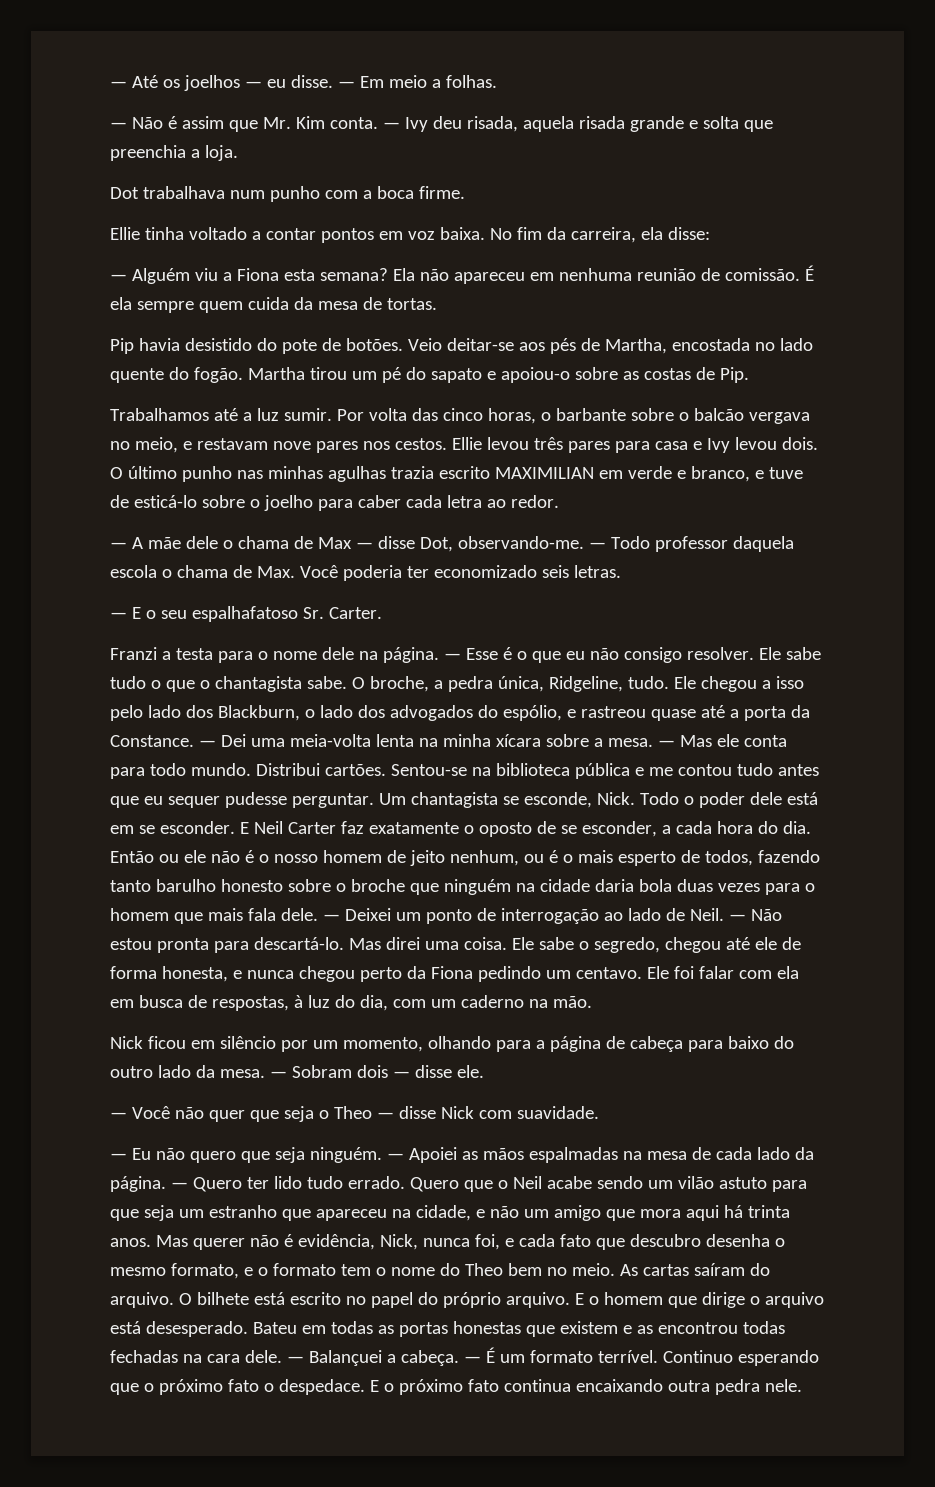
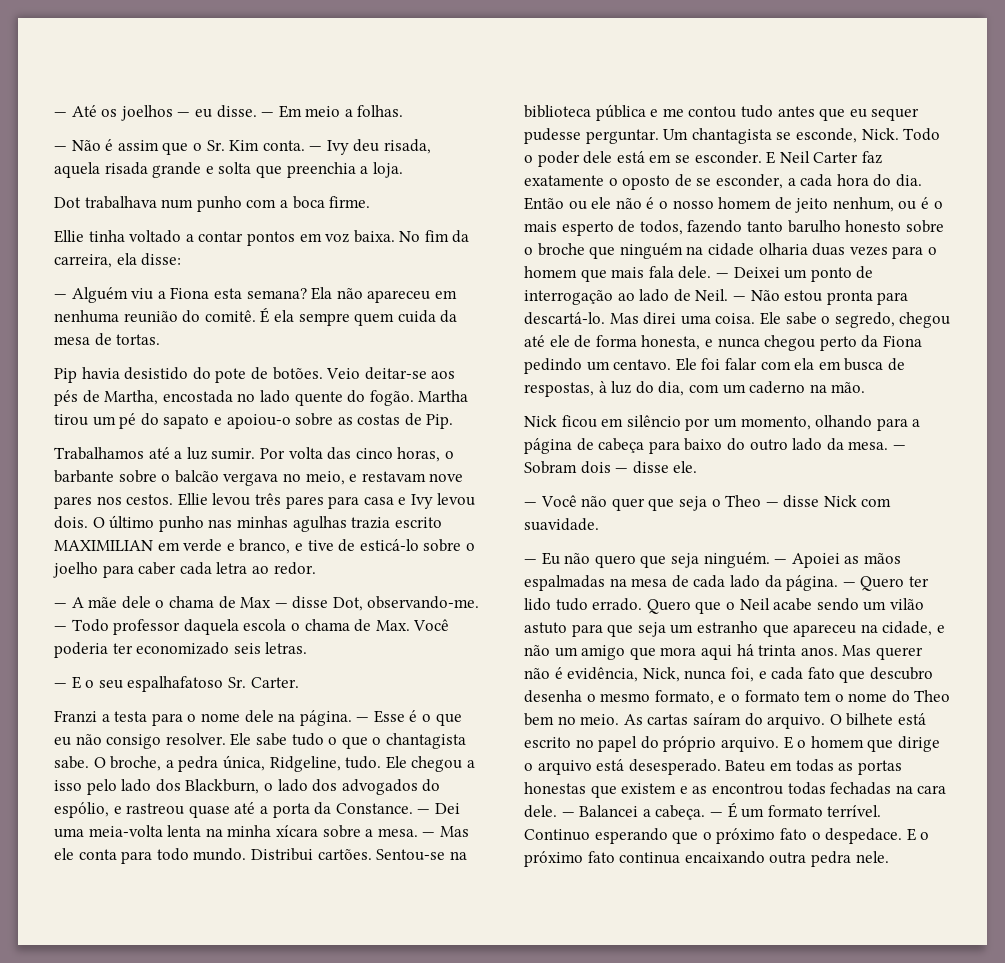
- — Não é assim que Mr. Kim conta.
+ — Não é assim que o Sr. Kim conta.
- Ela não apareceu em nenhuma reunião de comissão.
+ Ela não apareceu em nenhuma reunião do comitê.
- O último punho nas minhas agulhas trazia escrito MAXIMILIAN em verde e branco, e tuve de esticá-lo sobre o joelho para caber cada letra ao redor.
+ O último punho nas minhas agulhas trazia escrito MAXIMILIAN em verde e branco, e tive de esticá-lo sobre o joelho para caber cada letra ao redor.
- Então ou ele não é o nosso homem de jeito nenhum, ou é o mais esperto de todos, fazendo tanto barulho honesto sobre o broche que ninguém na cidade daria bola duas vezes para o homem que mais fala dele.
+ Então ou ele não é o nosso homem de jeito nenhum, ou é o mais esperto de todos, fazendo tanto barulho honesto sobre o broche que ninguém na cidade olharia duas vezes para o homem que mais fala dele.
- — Balançuei a cabeça.
+ — Balancei a cabeça.

